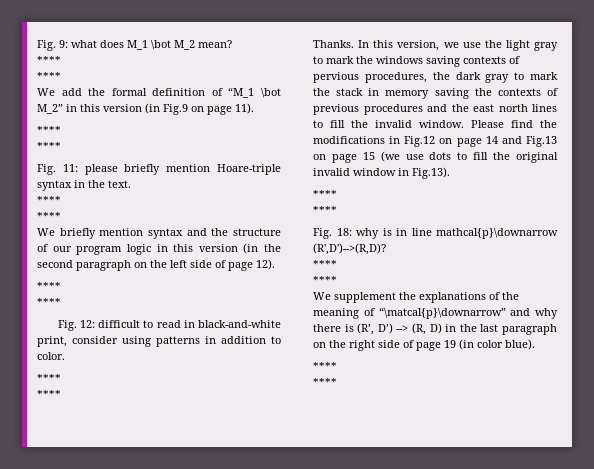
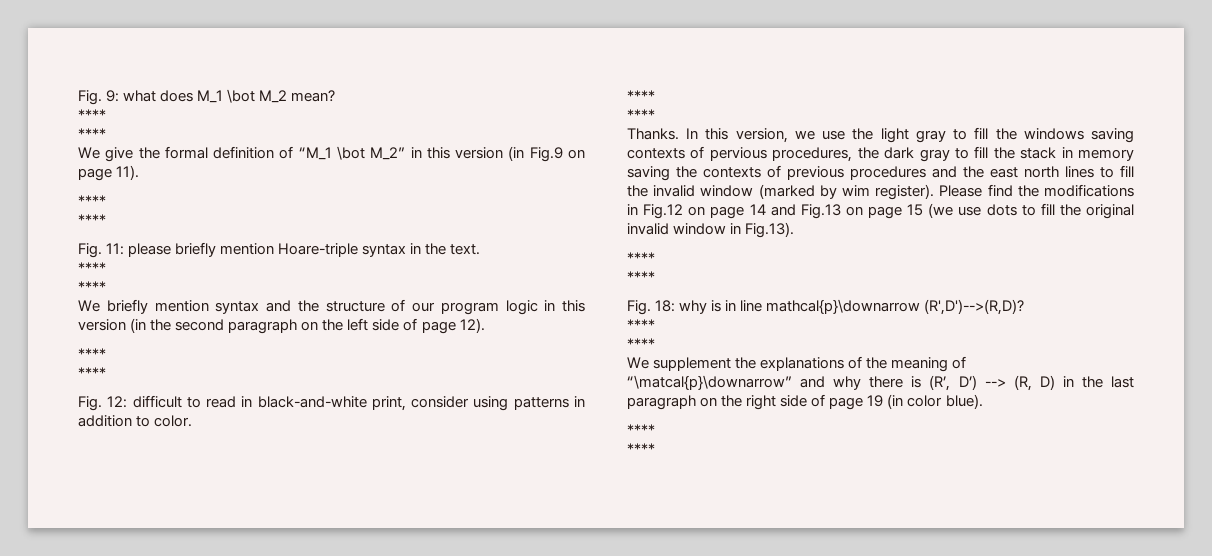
- We add the formal definition of “M_1 \bot M_2” in this version (in Fig.9 on page 11).
+ We give the formal definition of “M_1 \bot M_2” in this version (in Fig.9 on page 11).
- In this version, we use the light gray to mark the windows saving contexts of pervious procedures, the dark gray to mark the stack in memory saving the contexts of previous procedures and the east north lines to fill the invalid window.
+ In this version, we use the light gray to fill the windows saving contexts of pervious procedures, the dark gray to fill the stack in memory saving the contexts of previous procedures and the east north lines to fill the invalid window (marked by wim register).

